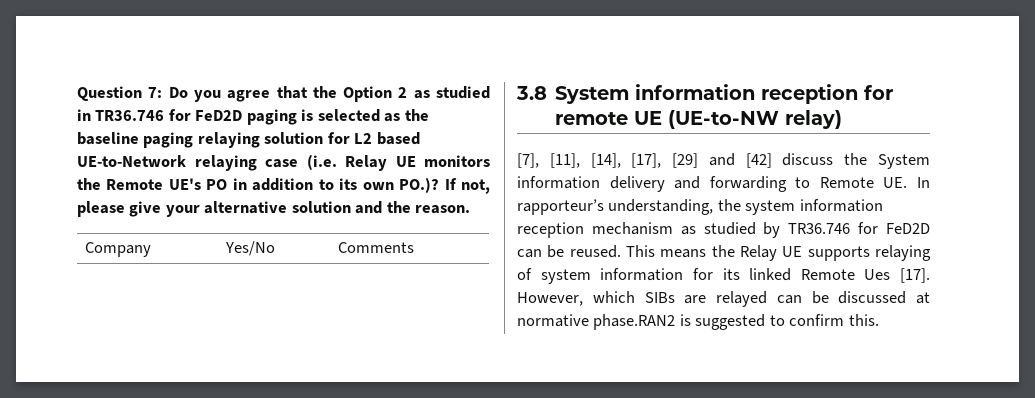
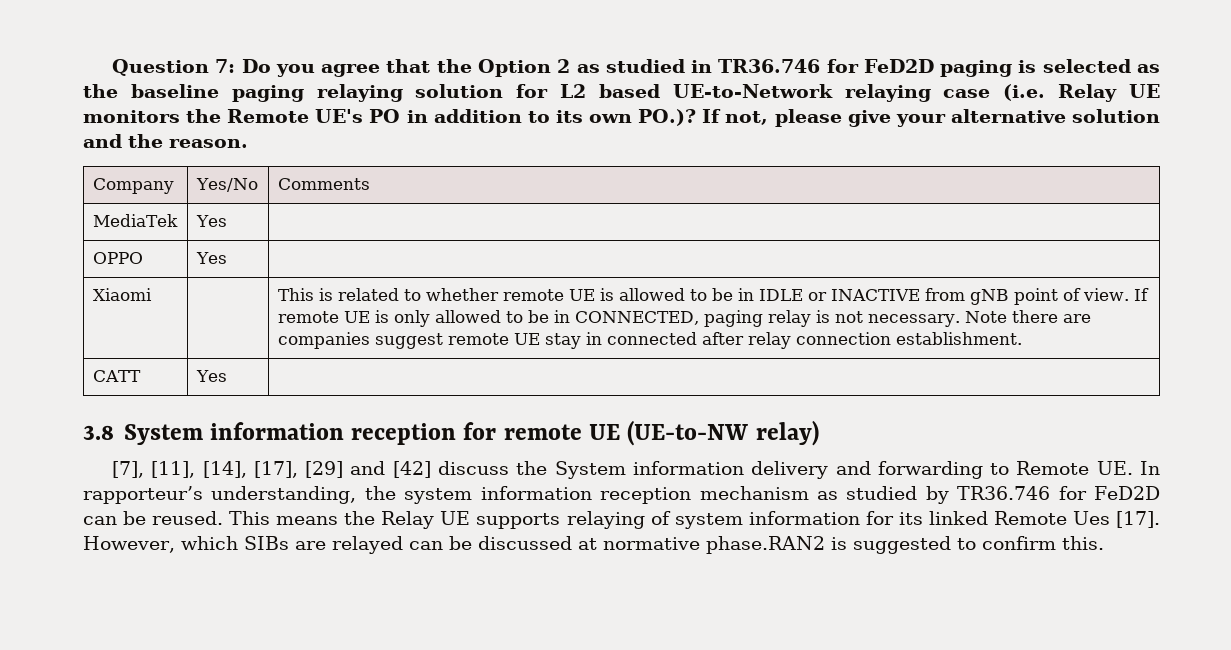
+ MediaTek | Yes |
+ OPPO | Yes |
+ Xiaomi | | This is related to whether remote UE is allowed to be in IDLE or INACTIVE from gNB point of view. If remote UE is only allowed to be in CONNECTED, paging relay is not necessary. Note there are companies suggest remote UE stay in connected after relay connection establishment.
+ CATT | Yes |

